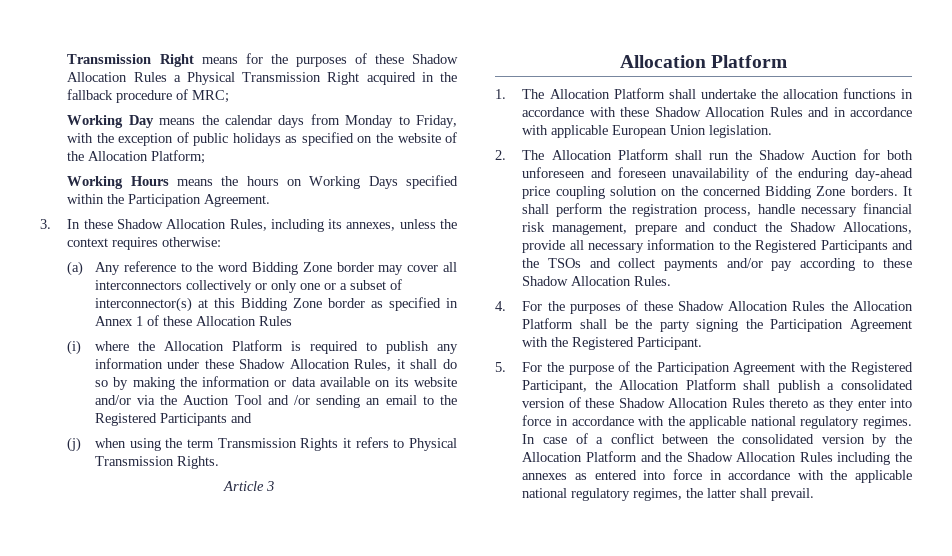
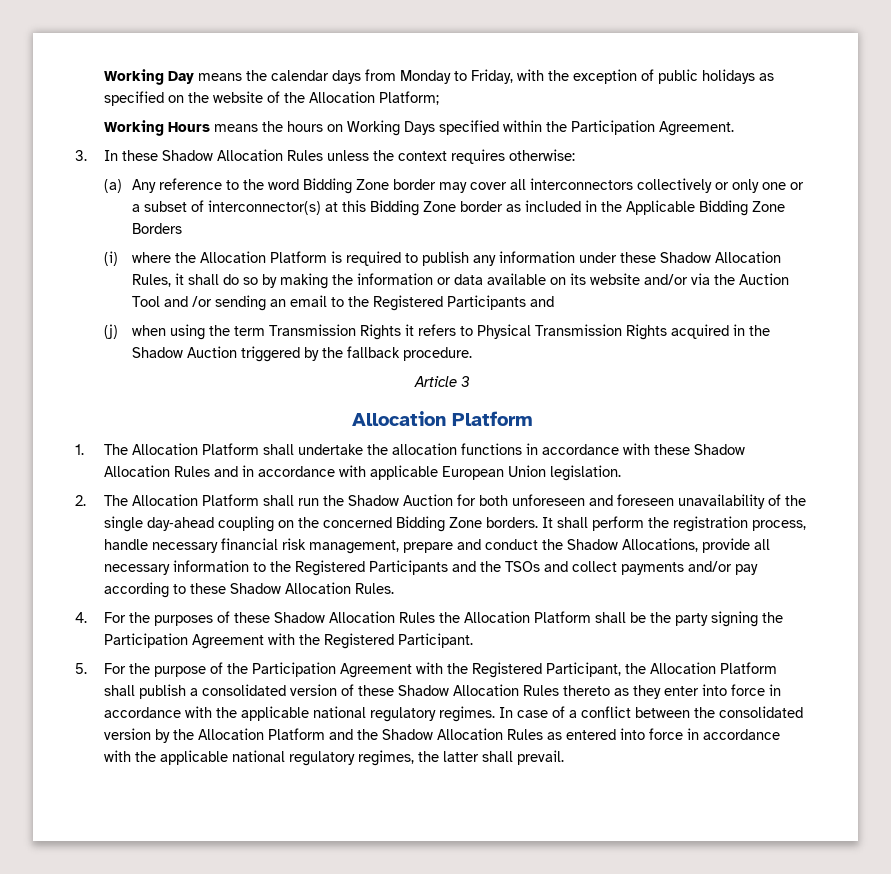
- Transmission Right means for the purposes of these Shadow Allocation Rules a Physical Transmission Right acquired in the fallback procedure of MRC;
- 3. In these Shadow Allocation Rules, including its annexes, unless the context requires otherwise:
+ 3. In these Shadow Allocation Rules unless the context requires otherwise:
- (a) Any reference to the word Bidding Zone border may cover all interconnectors collectively or only one or a subset of interconnector(s) at this Bidding Zone border as specified in Annex 1 of these Allocation Rules
+ (a) Any reference to the word Bidding Zone border may cover all interconnectors collectively or only one or a subset of interconnector(s) at this Bidding Zone border as included in the Applicable Bidding Zone Borders
- (j) when using the term Transmission Rights it refers to Physical Transmission Rights.
+ (j) when using the term Transmission Rights it refers to Physical Transmission Rights acquired in the Shadow Auction triggered by the fallback procedure.
- 2. The Allocation Platform shall run the Shadow Auction for both unforeseen and foreseen unavailability of the enduring day-ahead price coupling solution on the concerned Bidding Zone borders.
+ 2. The Allocation Platform shall run the Shadow Auction for both unforeseen and foreseen unavailability of the single day‐ahead coupling on the concerned Bidding Zone borders.
- In case of a conflict between the consolidated version by the Allocation Platform and the Shadow Allocation Rules including the annexes as entered into force in accordance with the applicable national regulatory regimes, the latter shall prevail.
+ In case of a conflict between the consolidated version by the Allocation Platform and the Shadow Allocation Rules as entered into force in accordance with the applicable national regulatory regimes, the latter shall prevail.

